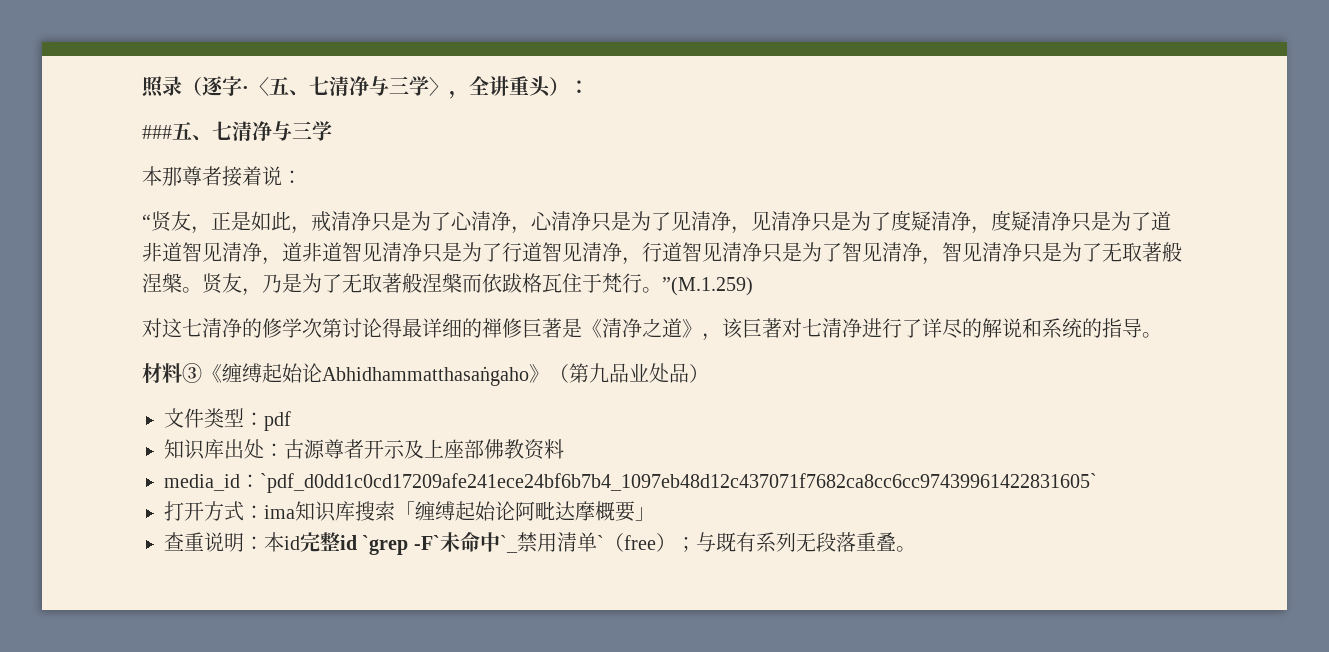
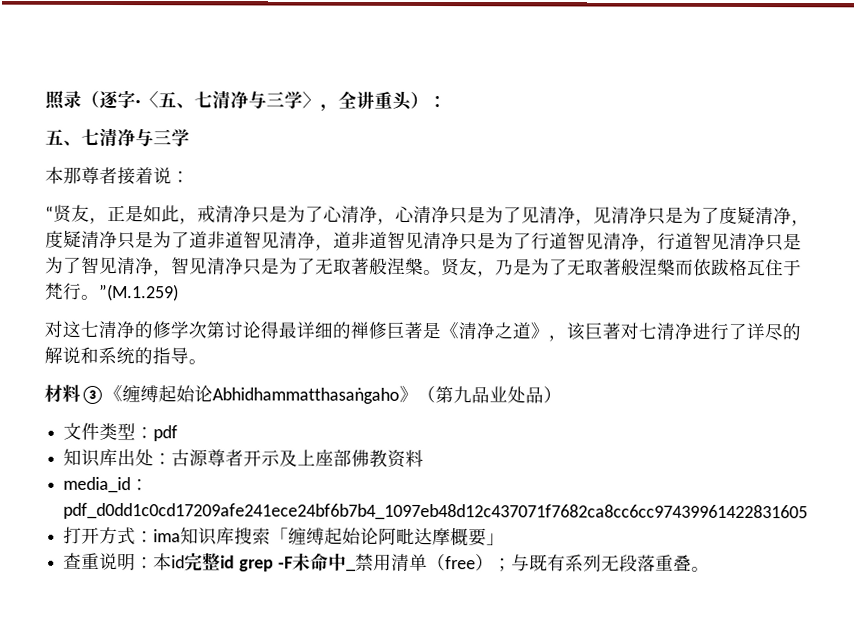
  照录（逐字·〈五、七清净与三学〉，全讲重头）：
- ###五、七清净与三学
+ 五、七清净与三学
- media_id：`pdf_d0dd1c0cd17209afe241ece24bf6b7b4_1097eb48d12c437071f7682ca8cc6cc97439961422831605`
+ media_id：pdf_d0dd1c0cd17209afe241ece24bf6b7b4_1097eb48d12c437071f7682ca8cc6cc97439961422831605
- 查重说明：本id完整id `grep -F`未命中`_禁用清单`（free）；与既有系列无段落重叠。
+ 查重说明：本id完整id grep -F未命中_禁用清单（free）；与既有系列无段落重叠。

